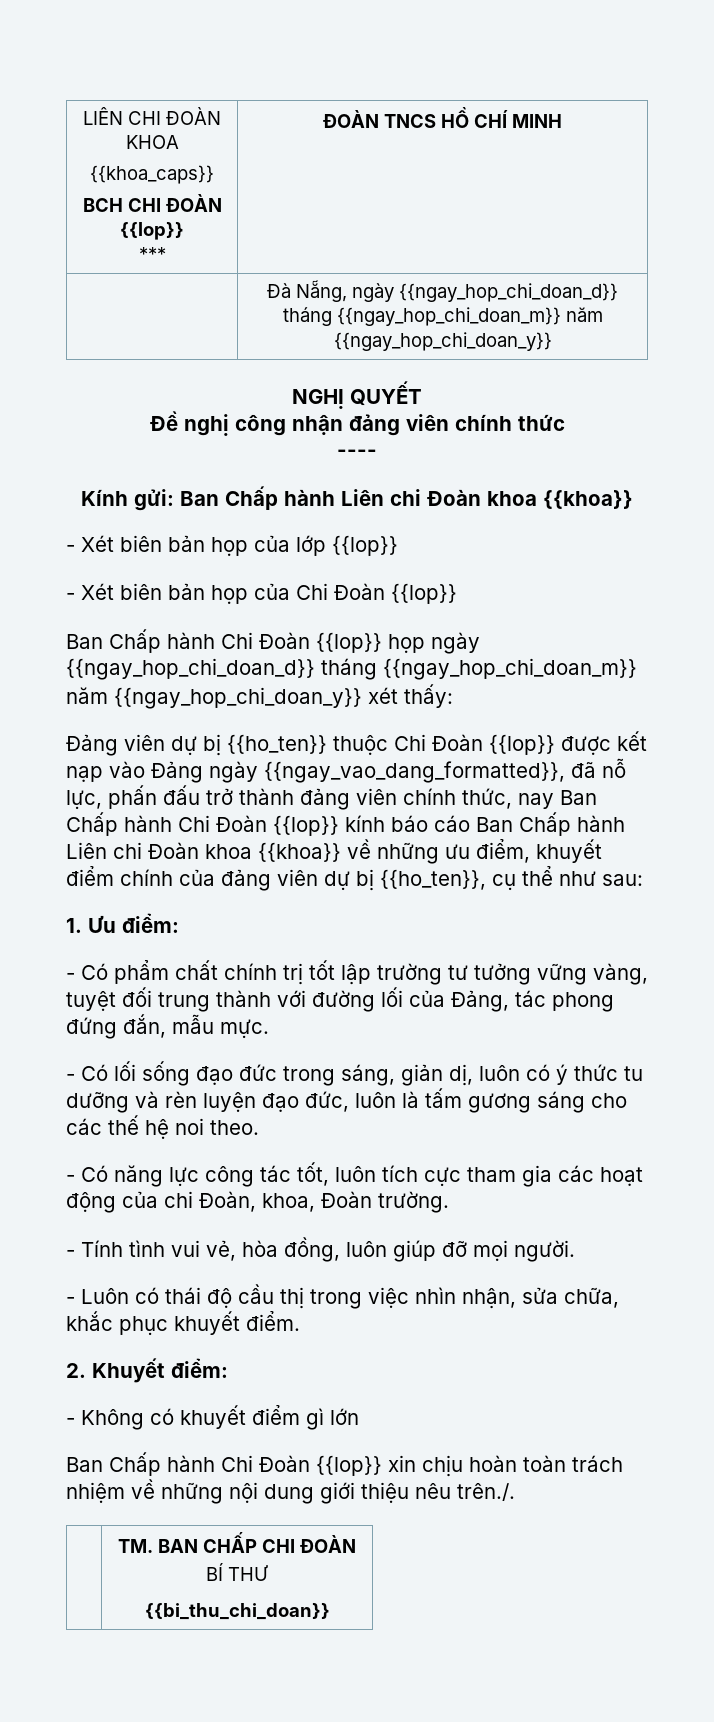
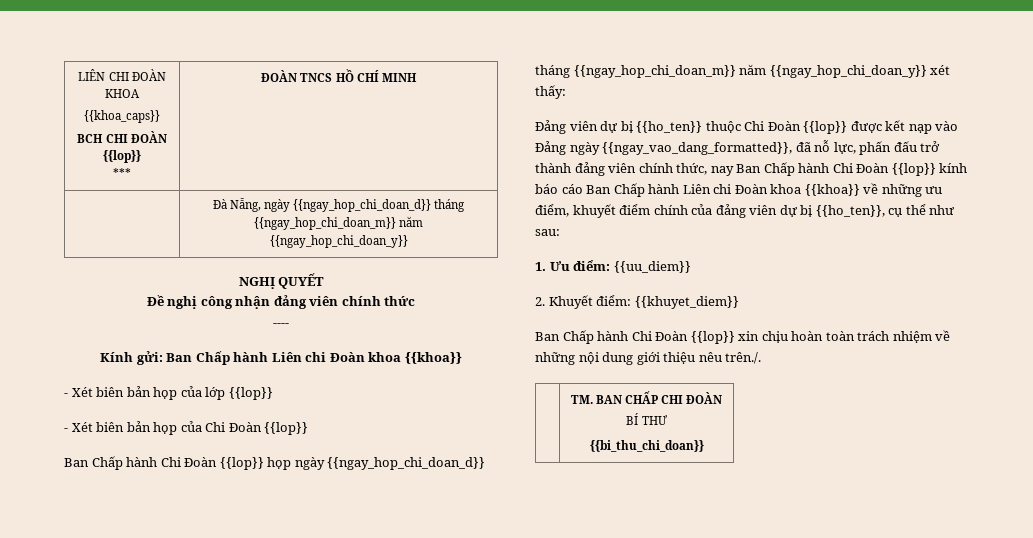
- 1. Ưu điểm:
- - Có phẩm chất chính trị tốt lập trường tư tưởng vững vàng, tuyệt đối trung thành với đường lối của Đảng, tác phong đứng đắn, mẫu mực.
- - Có lối sống đạo đức trong sáng, giản dị, luôn có ý thức tu dưỡng và rèn luyện đạo đức, luôn là tấm gương sáng cho các thế hệ noi theo.
- - Có năng lực công tác tốt, luôn tích cực tham gia các hoạt động của chi Đoàn, khoa, Đoàn trường.
- - Tính tình vui vẻ, hòa đồng, luôn giúp đỡ mọi người.
- - Luôn có thái độ cầu thị trong việc nhìn nhận, sửa chữa, khắc phục khuyết điểm.
- 2. Khuyết điểm:
- - Không có khuyết điểm gì lớn
+ 1. Ưu điểm: {{uu_diem}}
+ 2. Khuyết điểm: {{khuyet_diem}}

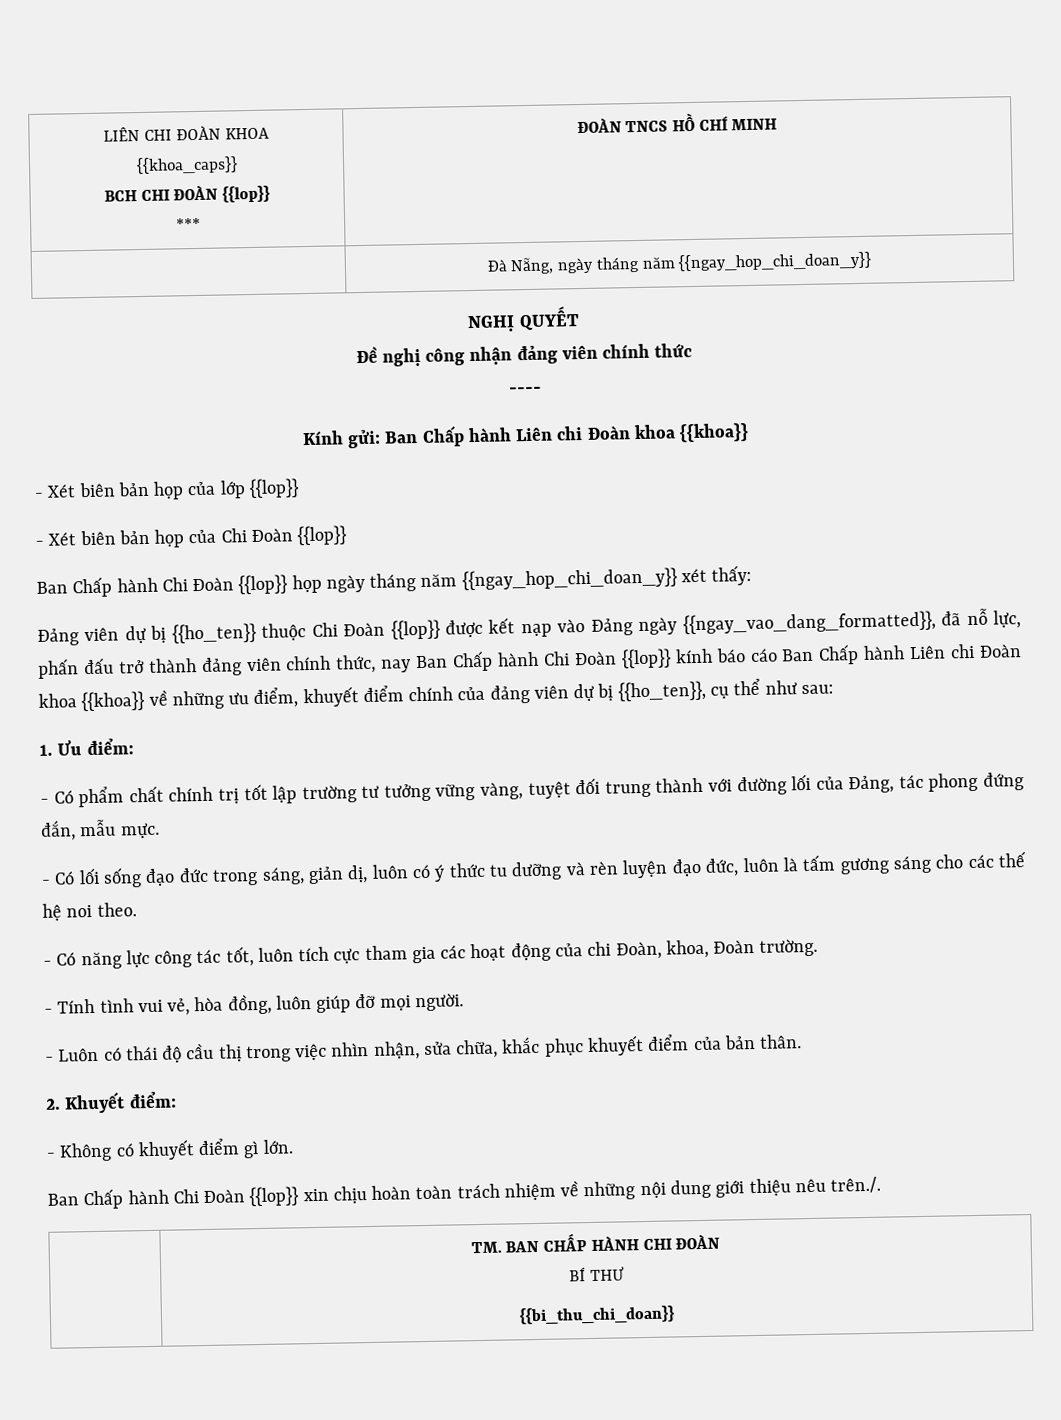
- | Đà Nẵng, ngày {{ngay_hop_chi_doan_d}} tháng {{ngay_hop_chi_doan_m}} năm {{ngay_hop_chi_doan_y}}
+ | Đà Nẵng, ngày tháng năm {{ngay_hop_chi_doan_y}}
- Ban Chấp hành Chi Đoàn {{lop}} họp ngày {{ngay_hop_chi_doan_d}} tháng {{ngay_hop_chi_doan_m}} năm {{ngay_hop_chi_doan_y}} xét thấy:
+ Ban Chấp hành Chi Đoàn {{lop}} họp ngày tháng năm {{ngay_hop_chi_doan_y}} xét thấy:
- 1. Ưu điểm: {{uu_diem}}
- 2. Khuyết điểm: {{khuyet_diem}}
+ 1. Ưu điểm:
+ - Có phẩm chất chính trị tốt lập trường tư tưởng vững vàng, tuyệt đối trung thành với đường lối của Đảng, tác phong đứng đắn, mẫu mực.
+ - Có lối sống đạo đức trong sáng, giản dị, luôn có ý thức tu dưỡng và rèn luyện đạo đức, luôn là tấm gương sáng cho các thế hệ noi theo.
+ - Có năng lực công tác tốt, luôn tích cực tham gia các hoạt động của chi Đoàn, khoa, Đoàn trường.
+ - Tính tình vui vẻ, hòa đồng, luôn giúp đỡ mọi người.
+ - Luôn có thái độ cầu thị trong việc nhìn nhận, sửa chữa, khắc phục khuyết điểm của bản thân.
+ 2. Khuyết điểm:
+ - Không có khuyết điểm gì lớn.
- | TM. BAN CHẤP CHI ĐOÀN
+ | TM. BAN CHẤP HÀNH CHI ĐOÀN

